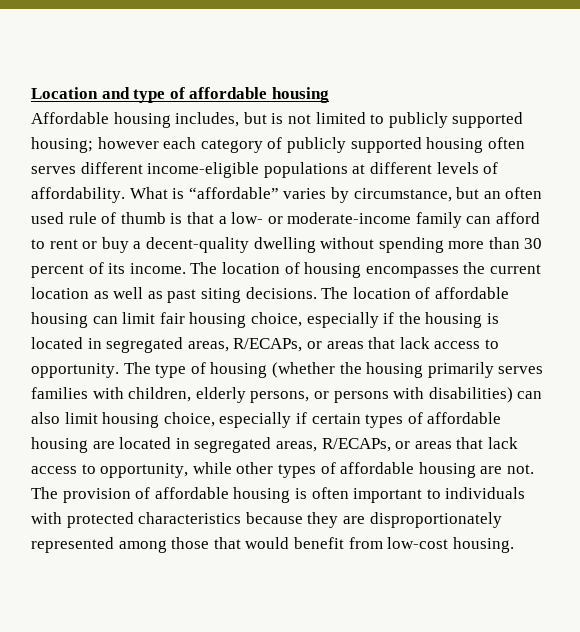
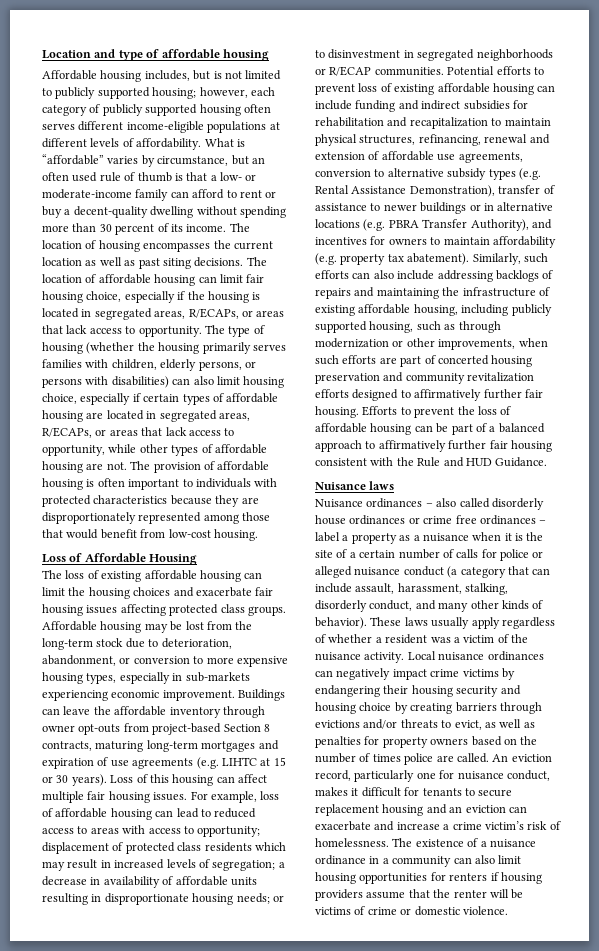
- Affordable housing includes, but is not limited to publicly supported housing; however each category of publicly supported housing often serves different income-eligible populations at different levels of affordability.
+ Affordable housing includes, but is not limited to publicly supported housing; however, each category of publicly supported housing often serves different income-eligible populations at different levels of affordability.
+ Loss of Affordable Housing
+ The loss of existing affordable housing can limit the housing choices and exacerbate fair housing issues affecting protected class groups. Affordable housing may be lost from the long-term stock due to deterioration, abandonment, or conversion to more expensive housing types, especially in sub-markets experiencing economic improvement. Buildings can leave the affordable inventory through owner opt-outs from project-based Section 8 contracts, maturing long-term mortgages and expiration of use agreements (e.g. LIHTC at 15 or 30 years). Loss of this housing can affect multiple fair housing issues. For example, loss of affordable housing can lead to reduced access to areas with access to opportunity; displacement of protected class residents which may result in increased levels of segregation; a decrease in availability of affordable units resulting in disproportionate housing needs; or to disinvestment in segregated neighborhoods or R/ECAP communities. Potential efforts to prevent loss of existing affordable housing can include funding and indirect subsidies for rehabilitation and recapitalization to maintain physical structures, refinancing, renewal and extension of affordable use agreements, conversion to alternative subsidy types (e.g. Rental Assistance Demonstration), transfer of assistance to newer buildings or in alternative locations (e.g. PBRA Transfer Authority), and incentives for owners to maintain affordability (e.g. property tax abatement). Similarly, such efforts can also include addressing backlogs of repairs and maintaining the infrastructure of existing affordable housing, including publicly supported housing, such as through modernization or other improvements, when such efforts are part of concerted housing preservation and community revitalization efforts designed to affirmatively further fair housing. Efforts to prevent the loss of affordable housing can be part of a balanced approach to affirmatively further fair housing consistent with the Rule and HUD Guidance.
+ Nuisance laws
+ Nuisance ordinances – also called disorderly house ordinances or crime free ordinances – label a property as a nuisance when it is the site of a certain number of calls for police or alleged nuisance conduct (a category that can include assault, harassment, stalking, disorderly conduct, and many other kinds of behavior). These laws usually apply regardless of whether a resident was a victim of the nuisance activity. Local nuisance ordinances can negatively impact crime victims by endangering their housing security and housing choice by creating barriers through evictions and/or threats to evict, as well as penalties for property owners based on the number of times police are called. An eviction record, particularly one for nuisance conduct, makes it difficult for tenants to secure replacement housing and an eviction can exacerbate and increase a crime victim’s risk of homelessness. The existence of a nuisance ordinance in a community can also limit housing opportunities for renters if housing providers assume that the renter will be victims of crime or domestic violence.

